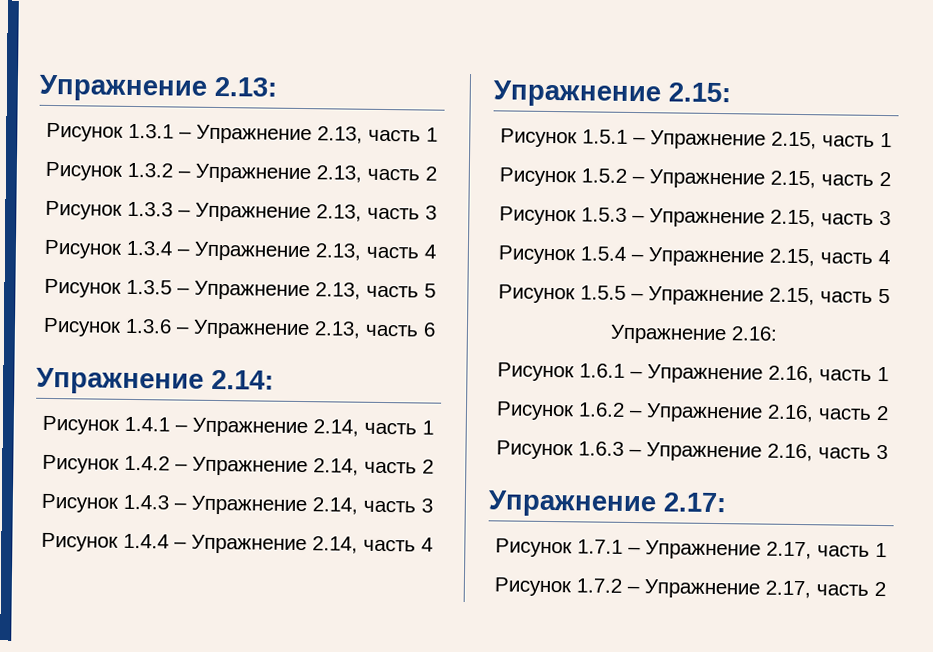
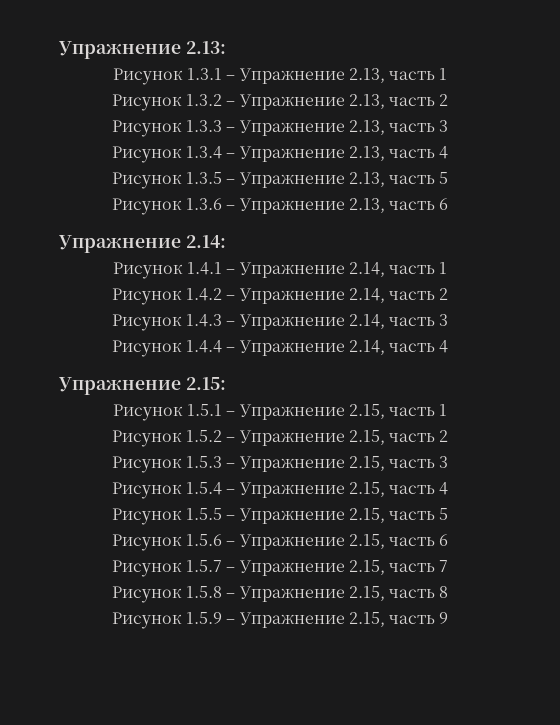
- Упражнение 2.16:
- Рисунок 1.6.1 – Упражнение 2.16, часть 1
- Рисунок 1.6.2 – Упражнение 2.16, часть 2
- Рисунок 1.6.3 – Упражнение 2.16, часть 3
- Упражнение 2.17:
- Рисунок 1.7.1 – Упражнение 2.17, часть 1
- Рисунок 1.7.2 – Упражнение 2.17, часть 2
+ Рисунок 1.5.6 – Упражнение 2.15, часть 6
+ Рисунок 1.5.7 – Упражнение 2.15, часть 7
+ Рисунок 1.5.8 – Упражнение 2.15, часть 8
+ Рисунок 1.5.9 – Упражнение 2.15, часть 9

